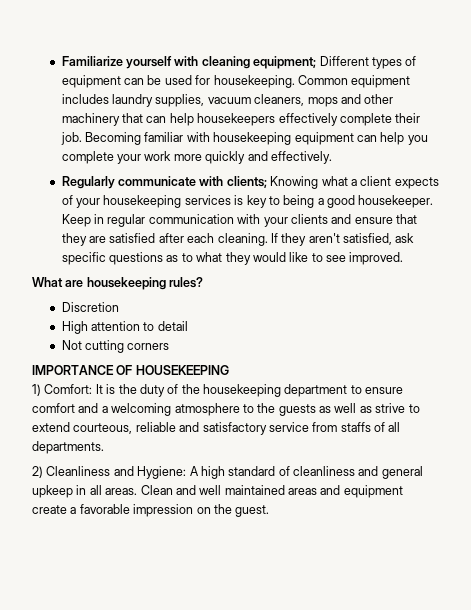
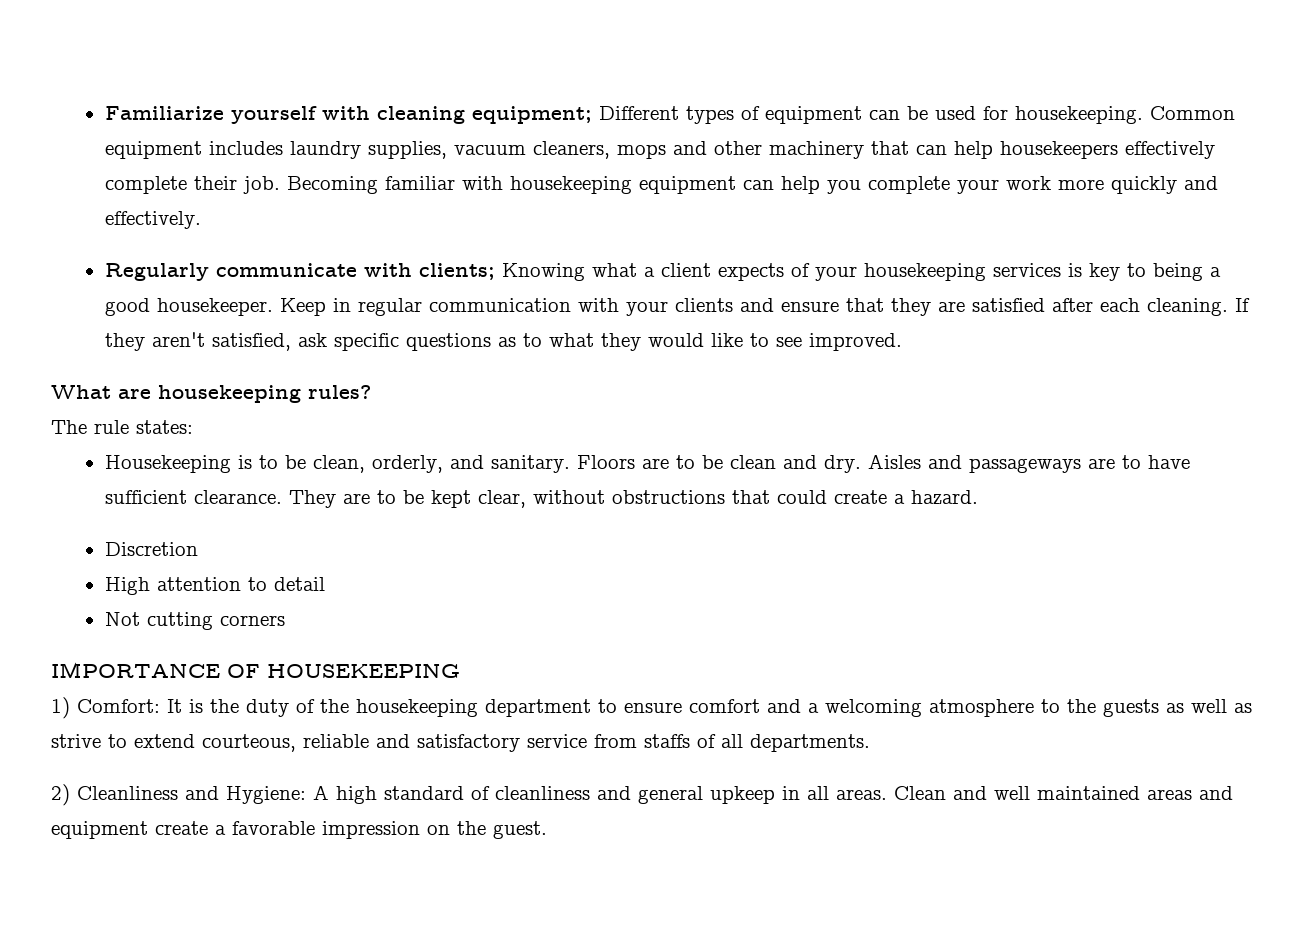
+ The rule states:
+ Housekeeping is to be clean, orderly, and sanitary. Floors are to be clean and dry. Aisles and passageways are to have sufficient clearance. They are to be kept clear, without obstructions that could create a hazard.

